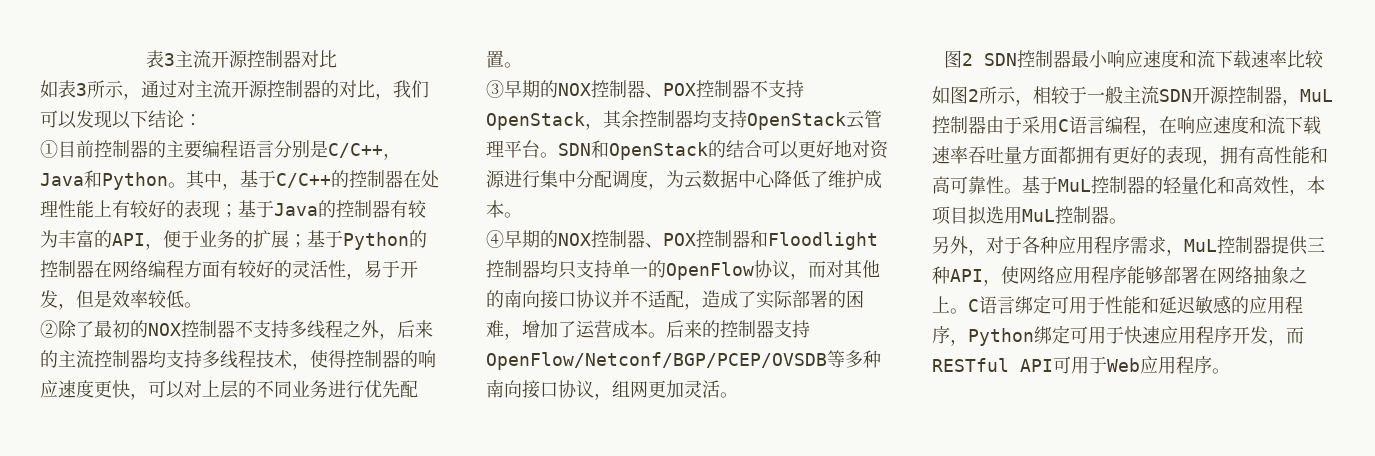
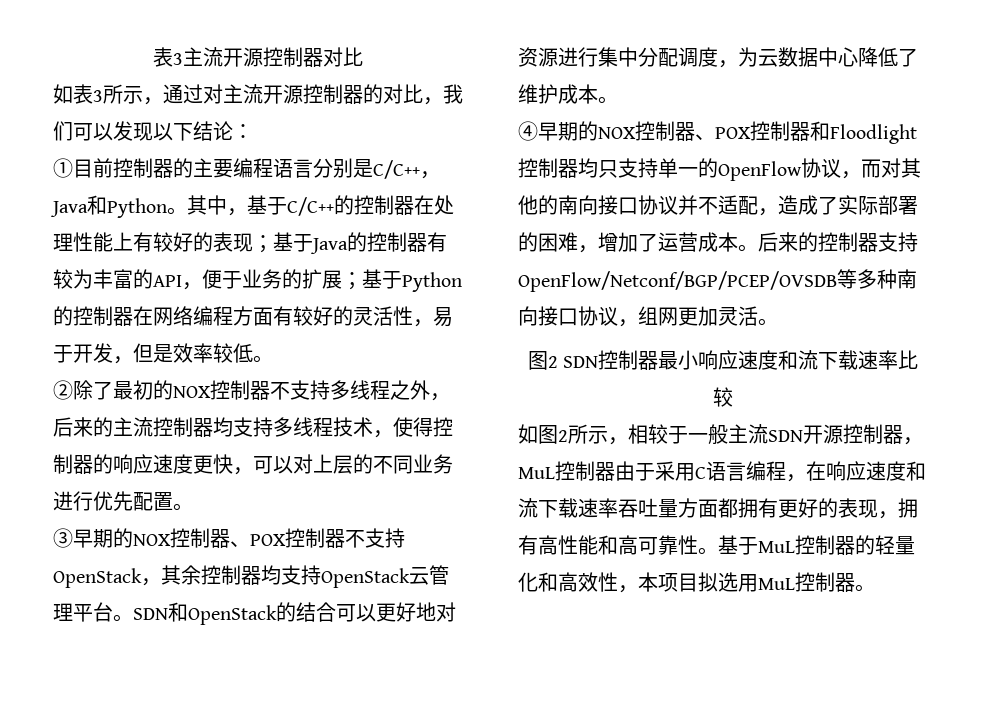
- 另外，对于各种应用程序需求，MuL控制器提供三种API，使网络应用程序能够部署在网络抽象之上。C语言绑定可用于性能和延迟敏感的应用程序，Python绑定可用于快速应用程序开发，而RESTful API可用于Web应用程序。

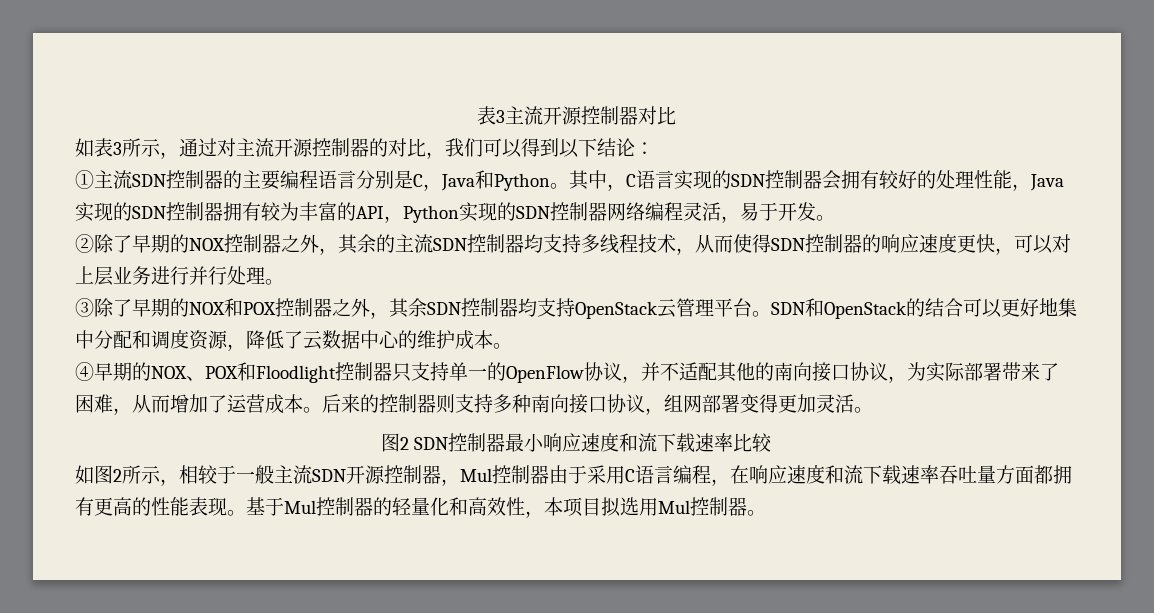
- 如表3所示，通过对主流开源控制器的对比，我们可以发现以下结论：
+ 如表3所示，通过对主流开源控制器的对比，我们可以得到以下结论：
- ①目前控制器的主要编程语言分别是C/C++，Java和Python。
+ ①主流SDN控制器的主要编程语言分别是C，Java和Python。
- 其中，基于C/C++的控制器在处理性能上有较好的表现；基于Java的控制器有较为丰富的API，便于业务的扩展；基于Python的控制器在网络编程方面有较好的灵活性，易于开发，但是效率较低。
+ 其中，C语言实现的SDN控制器会拥有较好的处理性能，Java实现的SDN控制器拥有较为丰富的API，Python实现的SDN控制器网络编程灵活，易于开发。
- ②除了最初的NOX控制器不支持多线程之外，后来的主流控制器均支持多线程技术，使得控制器的响应速度更快，可以对上层的不同业务进行优先配置。
+ ②除了早期的NOX控制器之外，其余的主流SDN控制器均支持多线程技术，从而使得SDN控制器的响应速度更快，可以对上层业务进行并行处理。
- ③早期的NOX控制器、POX控制器不支持OpenStack，其余控制器均支持OpenStack云管理平台。
+ ③除了早期的NOX和POX控制器之外，其余SDN控制器均支持OpenStack云管理平台。
- SDN和OpenStack的结合可以更好地对资源进行集中分配调度，为云数据中心降低了维护成本。
+ SDN和OpenStack的结合可以更好地集中分配和调度资源，降低了云数据中心的维护成本。
- ④早期的NOX控制器、POX控制器和Floodlight控制器均只支持单一的OpenFlow协议，而对其他的南向接口协议并不适配，造成了实际部署的困难，增加了运营成本。
+ ④早期的NOX、POX和Floodlight控制器只支持单一的OpenFlow协议，并不适配其他的南向接口协议，为实际部署带来了困难，从而增加了运营成本。
- 后来的控制器支持OpenFlow/Netconf/BGP/PCEP/OVSDB等多种南向接口协议，组网更加灵活。
+ 后来的控制器则支持多种南向接口协议，组网部署变得更加灵活。
- 如图2所示，相较于一般主流SDN开源控制器，MuL控制器由于采用C语言编程，在响应速度和流下载速率吞吐量方面都拥有更好的表现，拥有高性能和高可靠性。基于MuL控制器的轻量化和高效性，本项目拟选用MuL控制器。
+ 如图2所示，相较于一般主流SDN开源控制器，Mul控制器由于采用C语言编程，在响应速度和流下载速率吞吐量方面都拥有更高的性能表现。基于Mul控制器的轻量化和高效性，本项目拟选用Mul控制器。

